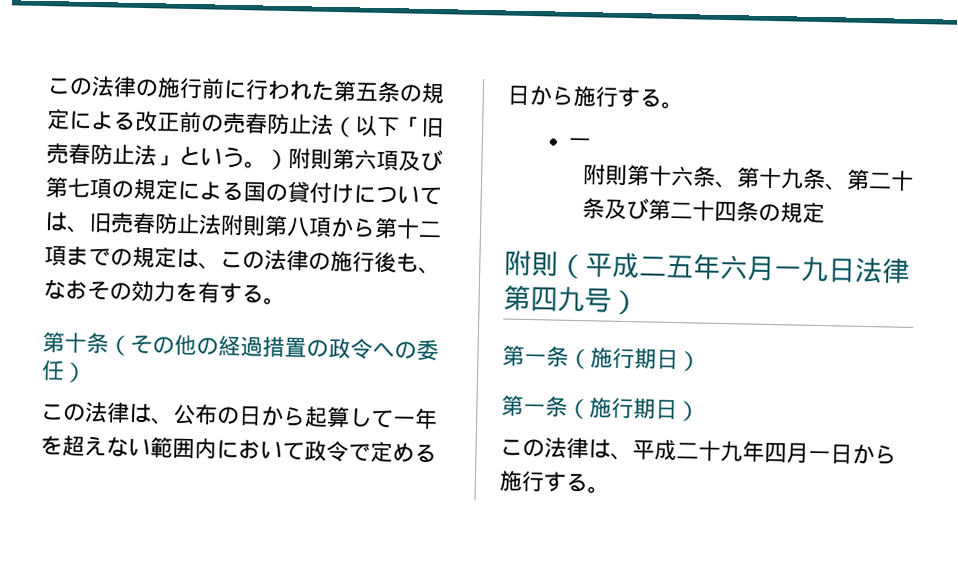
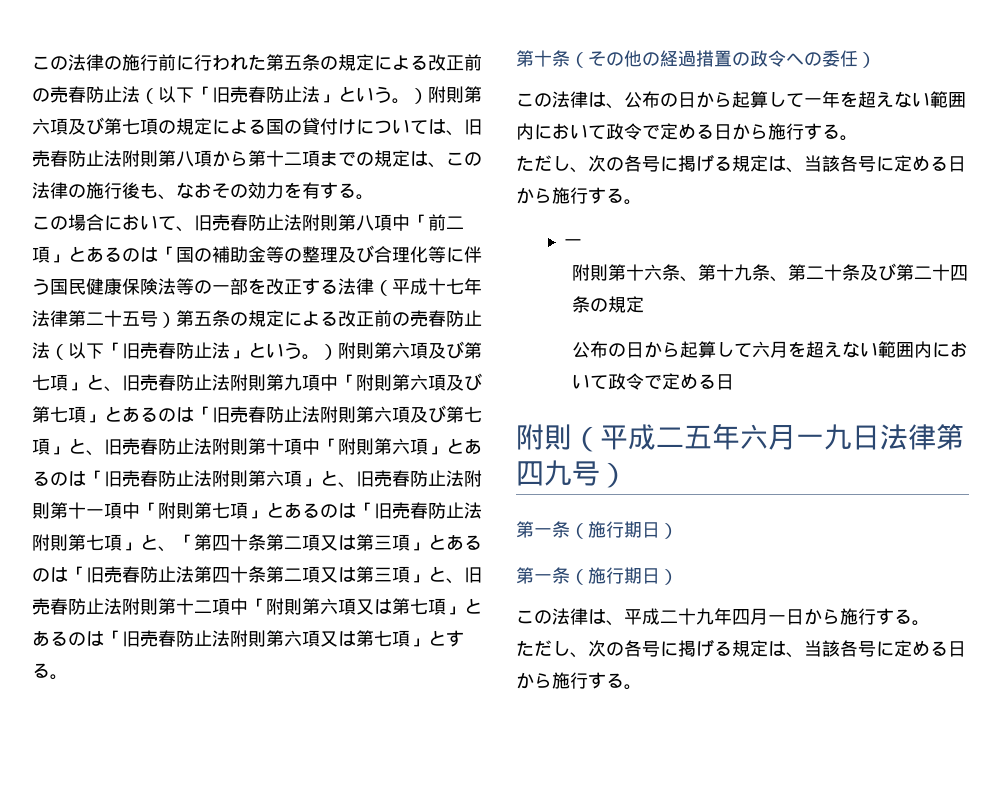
+ この場合において、旧売春防止法附則第八項中「前二項」とあるのは「国の補助金等の整理及び合理化等に伴う国民健康保険法等の一部を改正する法律（平成十七年法律第二十五号）第五条の規定による改正前の売春防止法（以下「旧売春防止法」という。）附則第六項及び第七項」と、旧売春防止法附則第九項中「附則第六項及び第七項」とあるのは「旧売春防止法附則第六項及び第七項」と、旧売春防止法附則第十項中「附則第六項」とあるのは「旧売春防止法附則第六項」と、旧売春防止法附則第十一項中「附則第七項」とあるのは「旧売春防止法附則第七項」と、「第四十条第二項又は第三項」とあるのは「旧売春防止法第四十条第二項又は第三項」と、旧売春防止法附則第十二項中「附則第六項又は第七項」とあるのは「旧売春防止法附則第六項又は第七項」とする。
  この法律は、公布の日から起算して一年を超えない範囲内において政令で定める日から施行する。
+ ただし、次の各号に掲げる規定は、当該各号に定める日から施行する。
+ 公布の日から起算して六月を超えない範囲内において政令で定める日
  この法律は、平成二十九年四月一日から施行する。
+ ただし、次の各号に掲げる規定は、当該各号に定める日から施行する。

